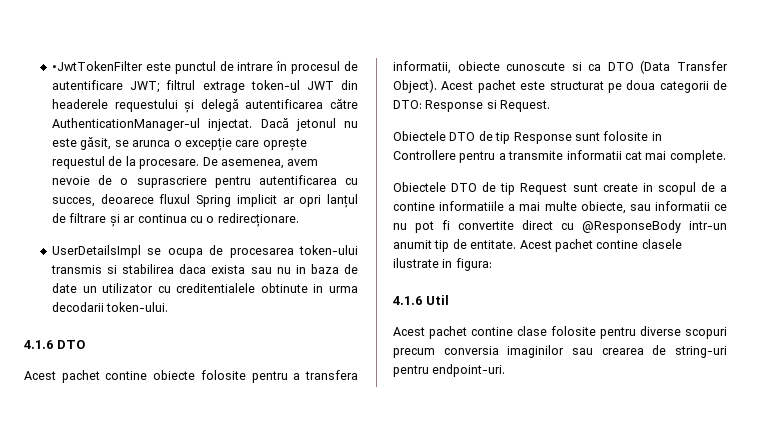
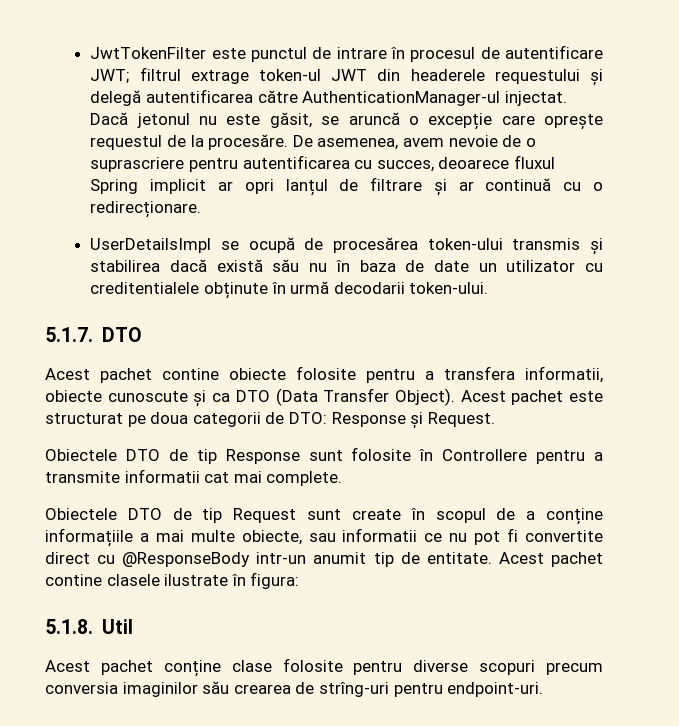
- •JwtTokenFilter este punctul de intrare în procesul de autentificare JWT; filtrul extrage token-ul JWT din headerele requestului și delegă autentificarea către AuthenticationManager-ul injectat.
+ JwtTokenFilter este punctul de intrare în procesul de autentificare JWT; filtrul extrage token-ul JWT din headerele requestului și delegă autentificarea către AuthenticationManager-ul injectat.
- Dacă jetonul nu este găsit, se arunca o excepție care oprește requestul de la procesare.
+ Dacă jetonul nu este găsit, se aruncă o excepție care oprește requestul de la procesăre.
- De asemenea, avem nevoie de o suprascriere pentru autentificarea cu succes, deoarece fluxul Spring implicit ar opri lanțul de filtrare și ar continua cu o redirecționare.
+ De asemenea, avem nevoie de o suprascriere pentru autentificarea cu succes, deoarece fluxul Spring implicit ar opri lanțul de filtrare și ar continuă cu o redirecționare.
- UserDetailsImpl se ocupa de procesarea token-ului transmis si stabilirea daca exista sau nu in baza de date un utilizator cu creditentialele obtinute in urma decodarii token-ului.
+ UserDetailsImpl se ocupă de procesărea token-ului transmis și stabilirea dacă există său nu în baza de date un utilizator cu creditentialele obținute în urmă decodarii token-ului.
- 4.1.6 DTO
+ 5.1.7. DTO
- Acest pachet contine obiecte folosite pentru a transfera informatii, obiecte cunoscute si ca DTO (Data Transfer Object).
+ Acest pachet contine obiecte folosite pentru a transfera informatii, obiecte cunoscute și ca DTO (Data Transfer Object).
- Acest pachet este structurat pe doua categorii de DTO: Response si Request.
+ Acest pachet este structurat pe doua categorii de DTO: Response și Request.
- Obiectele DTO de tip Response sunt folosite in Controllere pentru a transmite informatii cat mai complete.
+ Obiectele DTO de tip Response sunt folosite în Controllere pentru a transmite informatii cat mai complete.
- Obiectele DTO de tip Request sunt create in scopul de a contine informatiile a mai multe obiecte, sau informatii ce nu pot fi convertite direct cu @ResponseBody intr-un anumit tip de entitate.
+ Obiectele DTO de tip Request sunt create în scopul de a conține informațiile a mai multe obiecte, sau informatii ce nu pot fi convertite direct cu @ResponseBody intr-un anumit tip de entitate.
- Acest pachet contine clasele ilustrate in figura:
+ Acest pachet contine clasele ilustrate în figura:
- 4.1.6 Util
+ 5.1.8. Util
- Acest pachet contine clase folosite pentru diverse scopuri precum conversia imaginilor sau crearea de string-uri pentru endpoint-uri.
+ Acest pachet conține clase folosite pentru diverse scopuri precum conversia imaginilor său crearea de strîng-uri pentru endpoint-uri.

